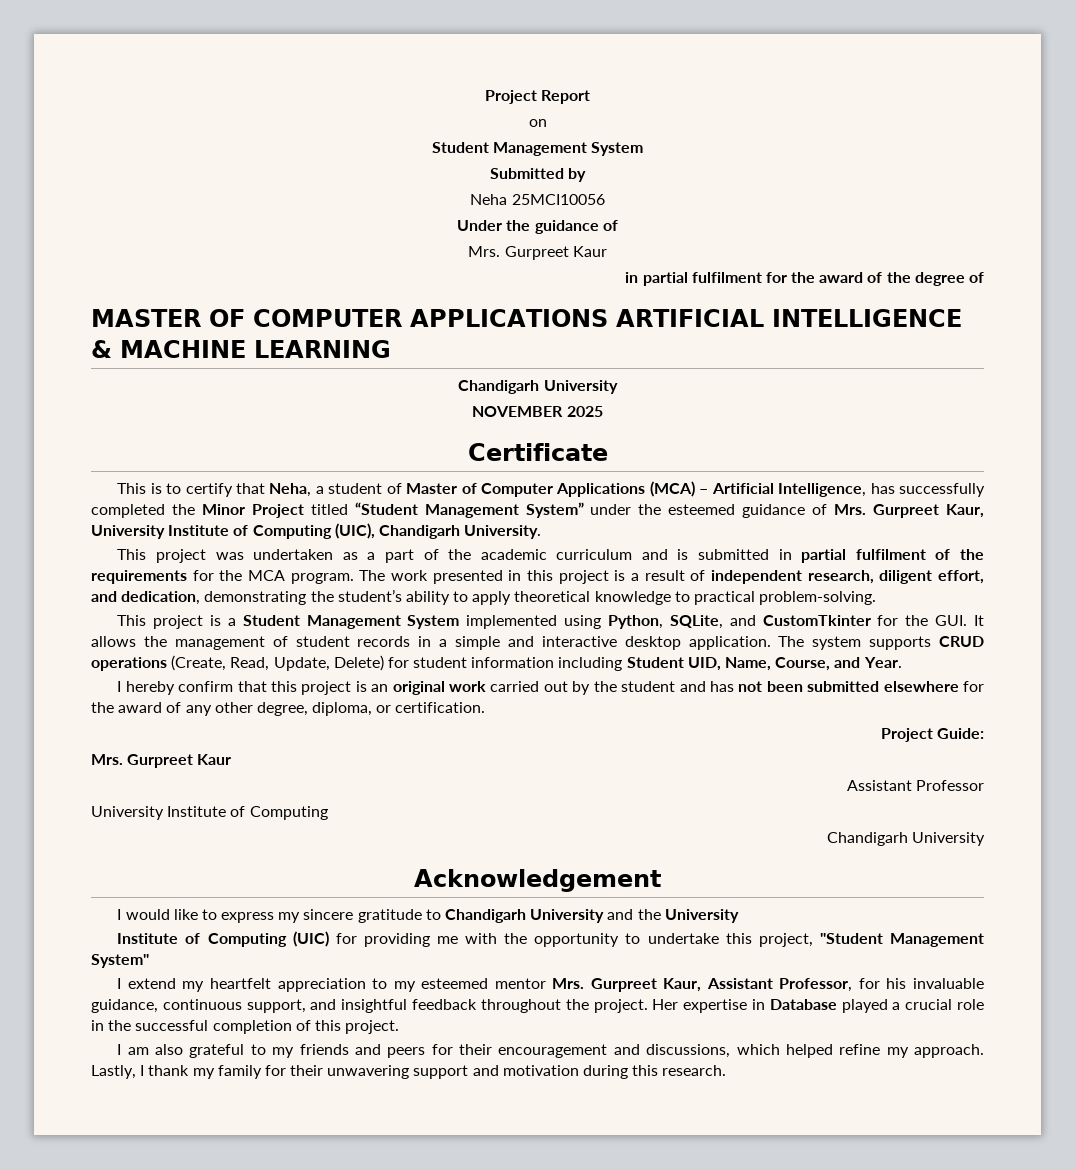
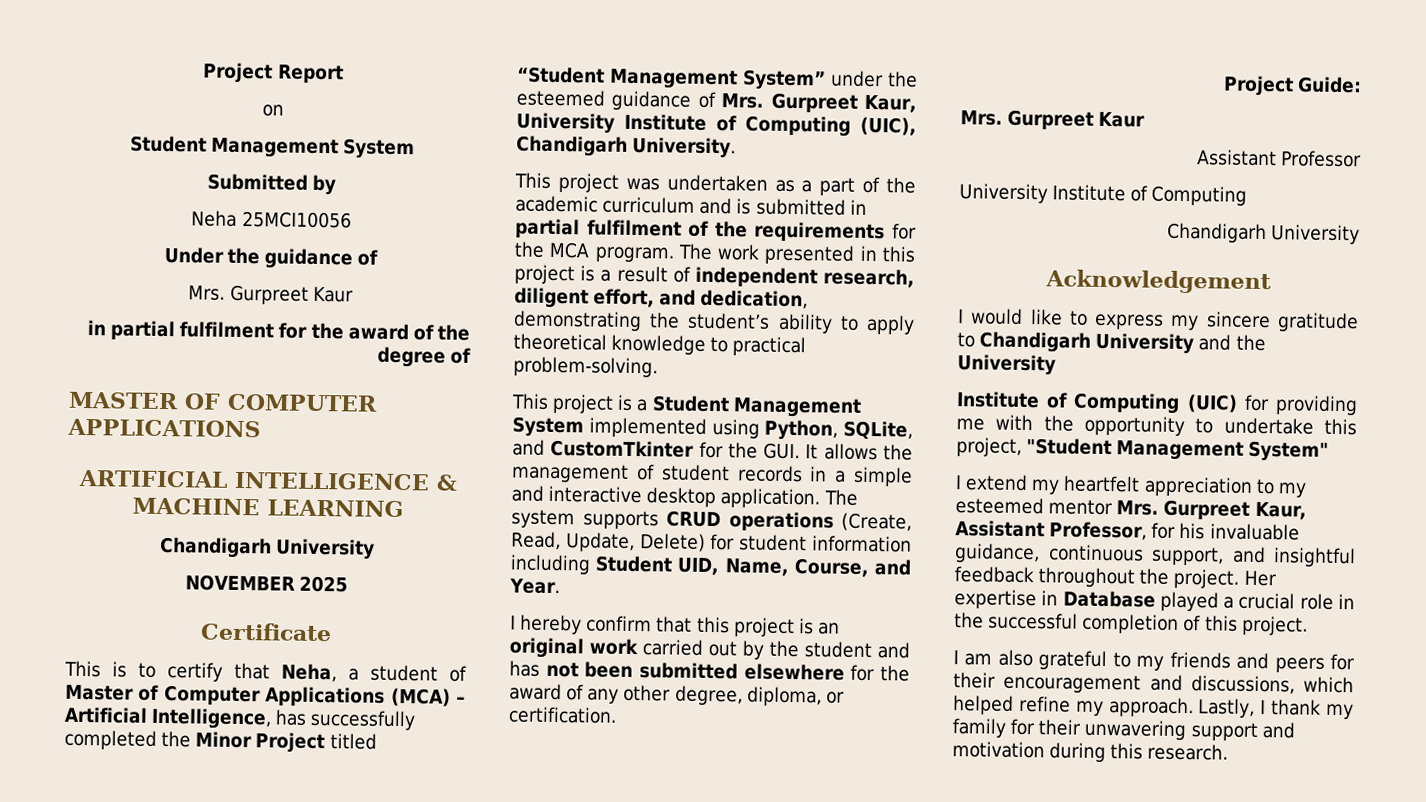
- MASTER OF COMPUTER APPLICATIONS ARTIFICIAL INTELLIGENCE & MACHINE LEARNING
+ MASTER OF COMPUTER APPLICATIONS
+ ARTIFICIAL INTELLIGENCE & MACHINE LEARNING

